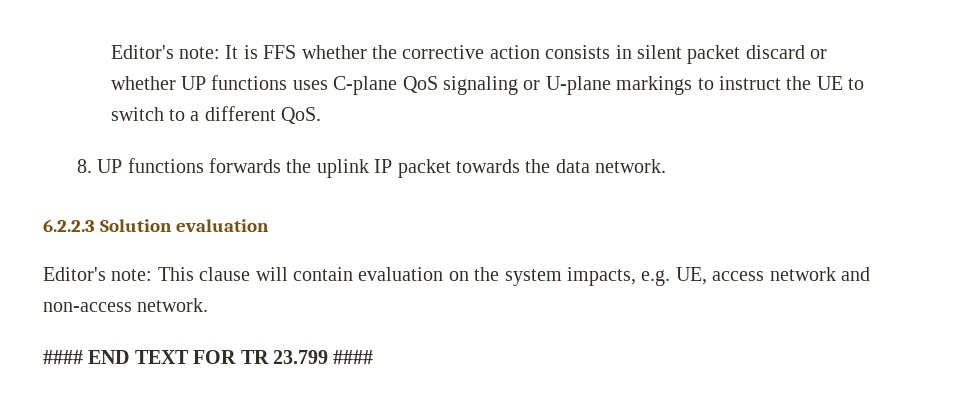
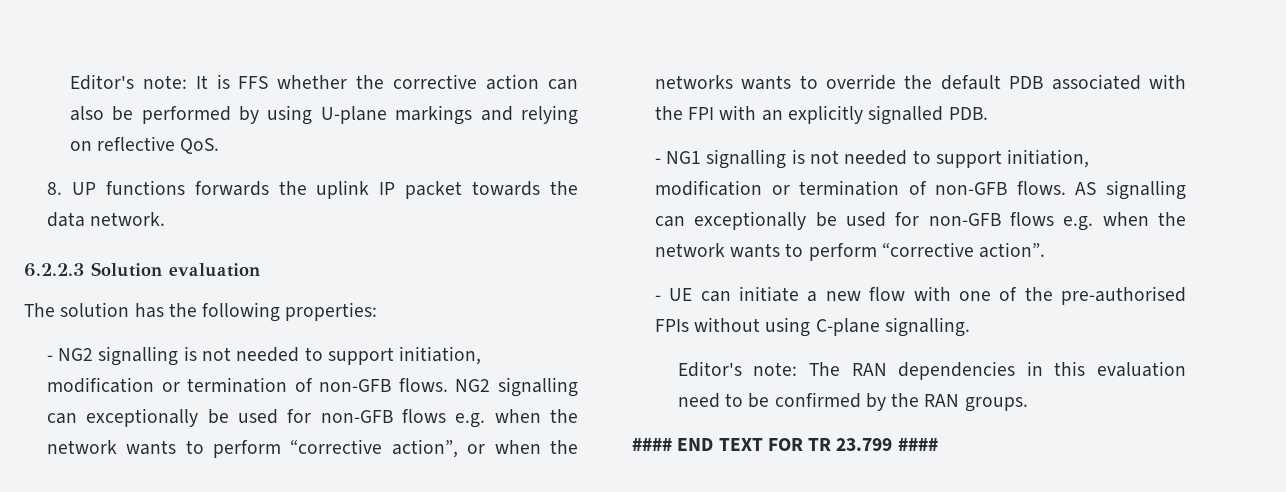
- Editor's note: It is FFS whether the corrective action consists in silent packet discard or whether UP functions uses C-plane QoS signaling or U-plane markings to instruct the UE to switch to a different QoS.
+ Editor's note: It is FFS whether the corrective action can also be performed by using U-plane markings and relying on reflective QoS.
- Editor's note: This clause will contain evaluation on the system impacts, e.g. UE, access network and non-access network.
+ The solution has the following properties:
+ - NG2 signalling is not needed to support initiation, modification or termination of non-GFB flows. NG2 signalling can exceptionally be used for non-GFB flows e.g. when the network wants to perform “corrective action”, or when the networks wants to override the default PDB associated with the FPI with an explicitly signalled PDB.
+ - NG1 signalling is not needed to support initiation, modification or termination of non-GFB flows. AS signalling can exceptionally be used for non-GFB flows e.g. when the network wants to perform “corrective action”.
+ - UE can initiate a new flow with one of the pre-authorised FPIs without using C-plane signalling.
+ Editor's note: The RAN dependencies in this evaluation need to be confirmed by the RAN groups.

